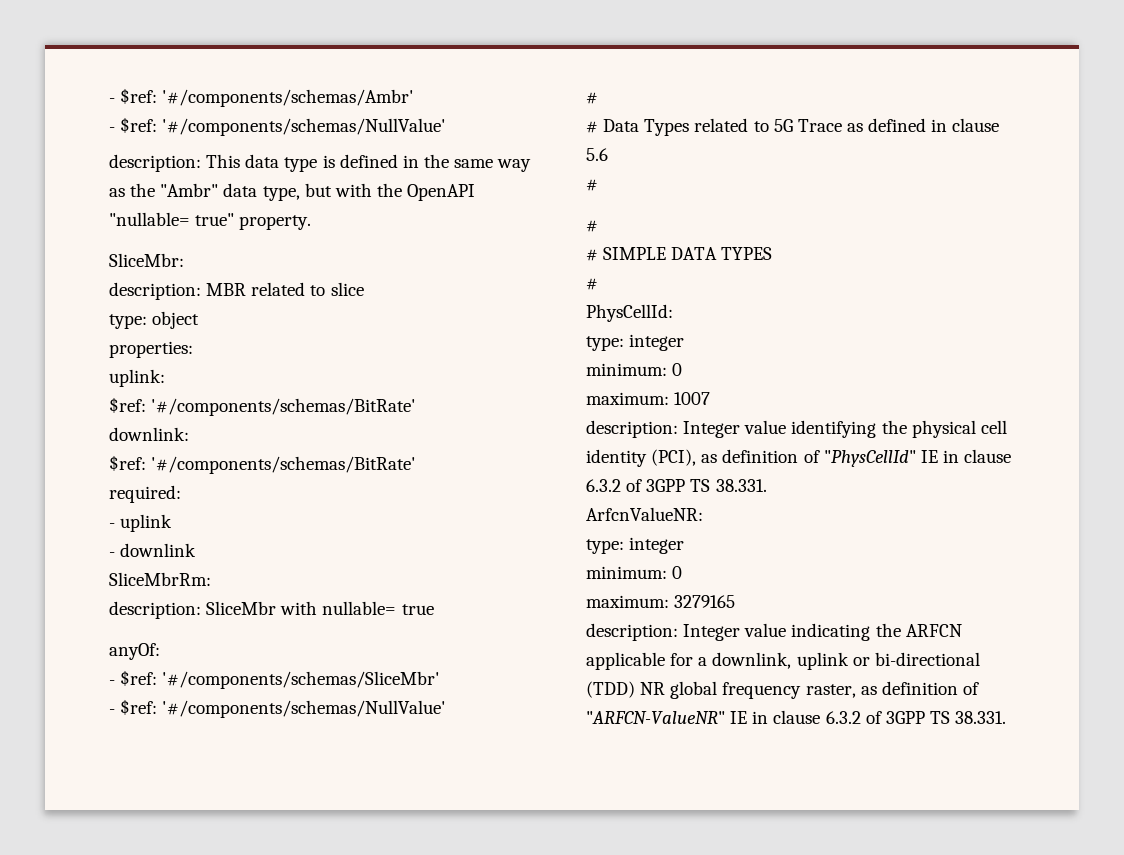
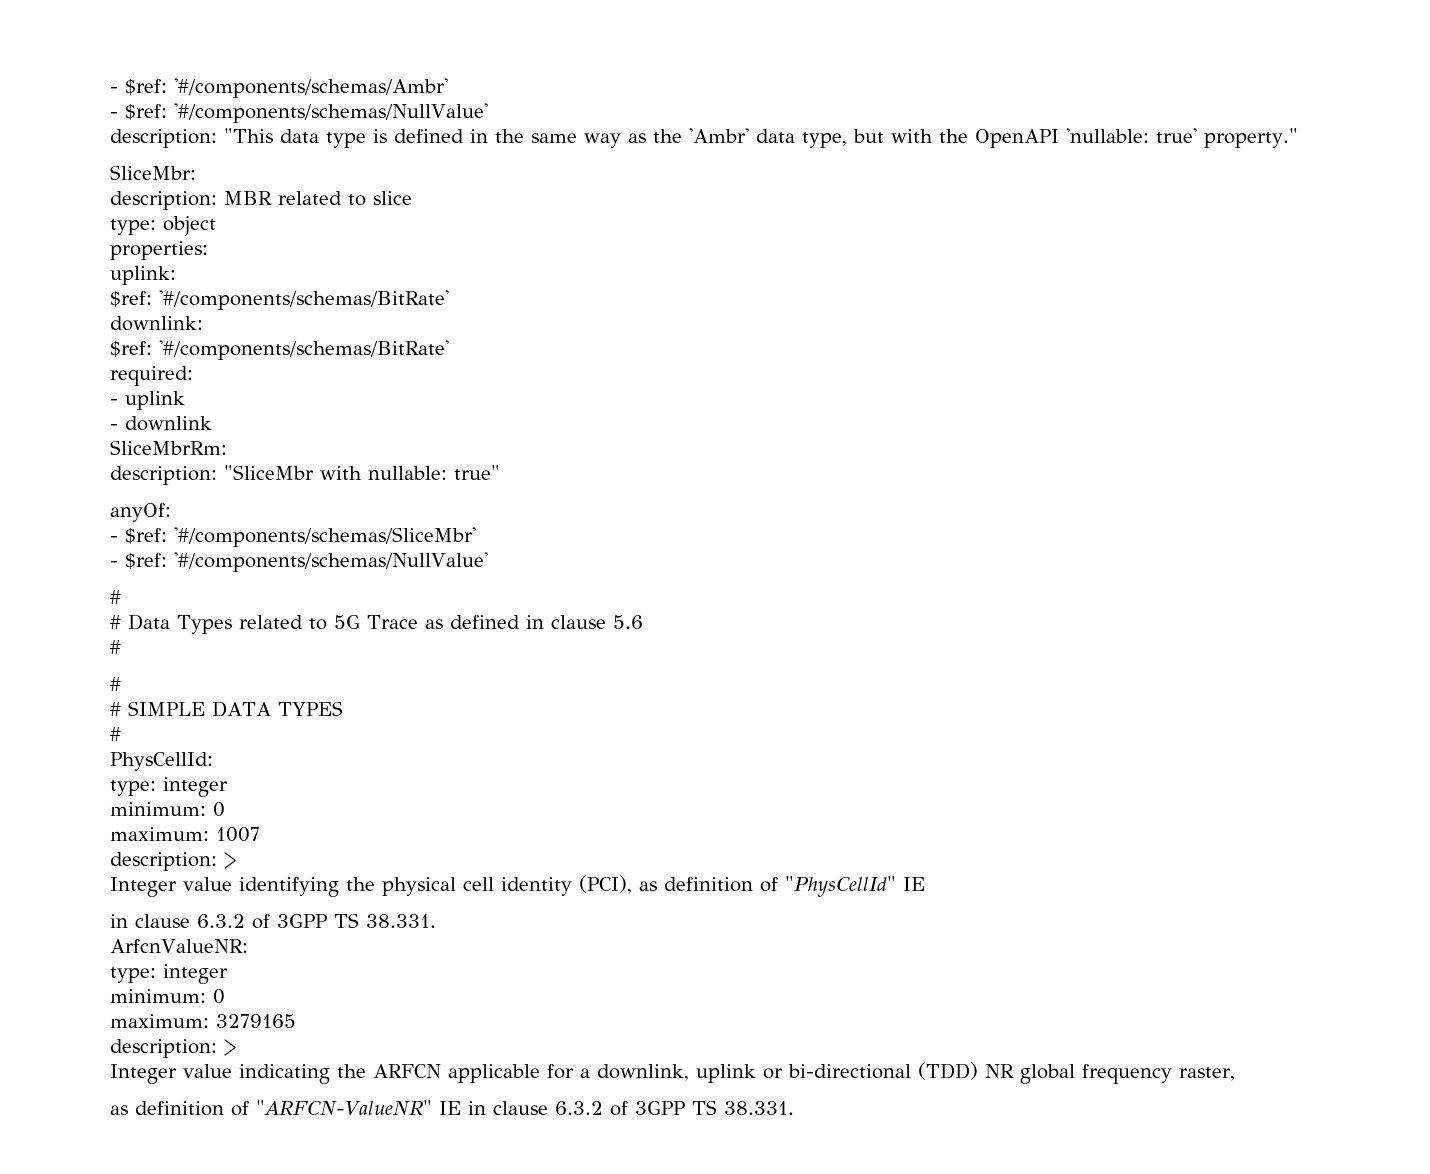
- description: This data type is defined in the same way as the "Ambr" data type, but with the OpenAPI "nullable= true" property.
+ description: "This data type is defined in the same way as the 'Ambr' data type, but with the OpenAPI 'nullable: true' property."
- description: SliceMbr with nullable= true
+ description: "SliceMbr with nullable: true"
  maximum: 1007
- description: Integer value identifying the physical cell identity (PCI), as definition of "PhysCellId" IE in clause 6.3.2 of 3GPP TS 38.331.
+ description: >
+ Integer value identifying the physical cell identity (PCI), as definition of "PhysCellId" IE
+ in clause 6.3.2 of 3GPP TS 38.331.
  maximum: 3279165
- description: Integer value indicating the ARFCN applicable for a downlink, uplink or bi-directional (TDD) NR global frequency raster, as definition of "ARFCN-ValueNR" IE in clause 6.3.2 of 3GPP TS 38.331.
+ description: >
+ Integer value indicating the ARFCN applicable for a downlink, uplink or bi-directional (TDD) NR global frequency raster,
+ as definition of "ARFCN-ValueNR" IE in clause 6.3.2 of 3GPP TS 38.331.

